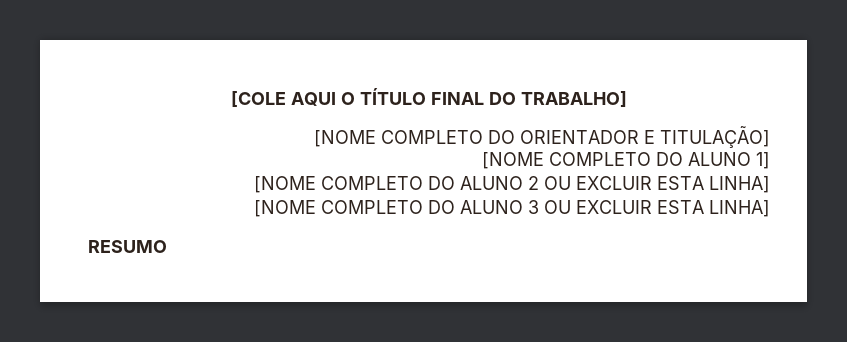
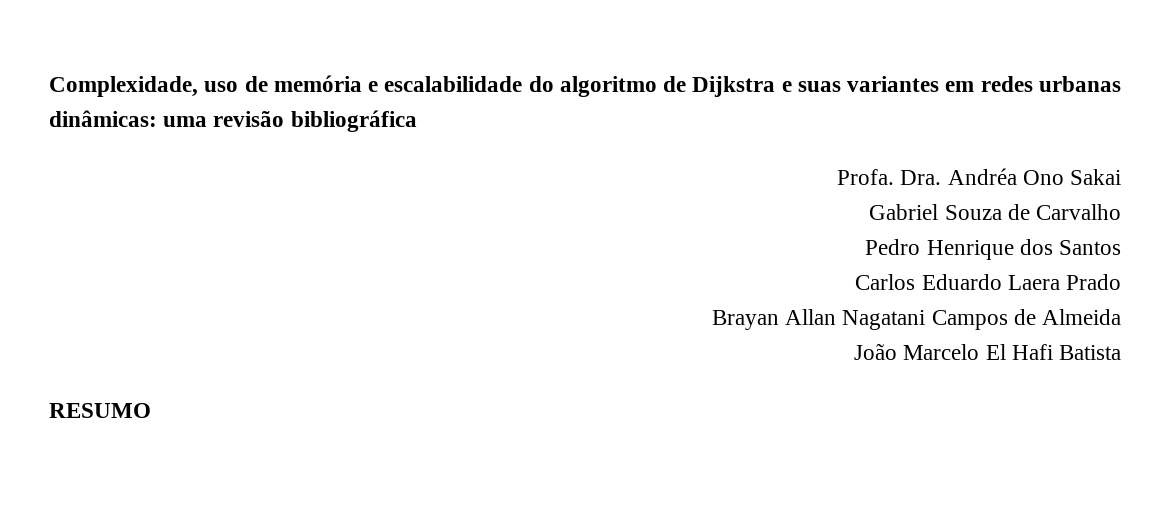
- [COLE AQUI O TÍTULO FINAL DO TRABALHO]
- [NOME COMPLETO DO ORIENTADOR E TITULAÇÃO]
- [NOME COMPLETO DO ALUNO 1]
- [NOME COMPLETO DO ALUNO 2 OU EXCLUIR ESTA LINHA]
- [NOME COMPLETO DO ALUNO 3 OU EXCLUIR ESTA LINHA]
+ Complexidade, uso de memória e escalabilidade do algoritmo de Dijkstra e suas variantes em redes urbanas dinâmicas: uma revisão bibliográfica
+ Profa. Dra. Andréa Ono Sakai
+ Gabriel Souza de Carvalho
+ Pedro Henrique dos Santos
+ Carlos Eduardo Laera Prado
+ Brayan Allan Nagatani Campos de Almeida
+ João Marcelo El Hafi Batista

